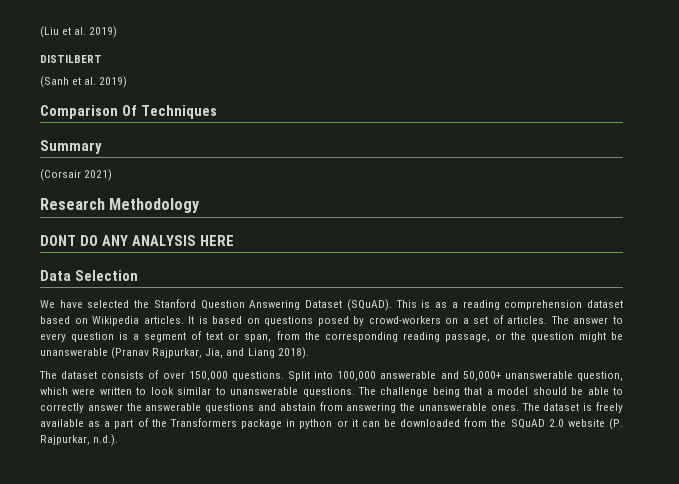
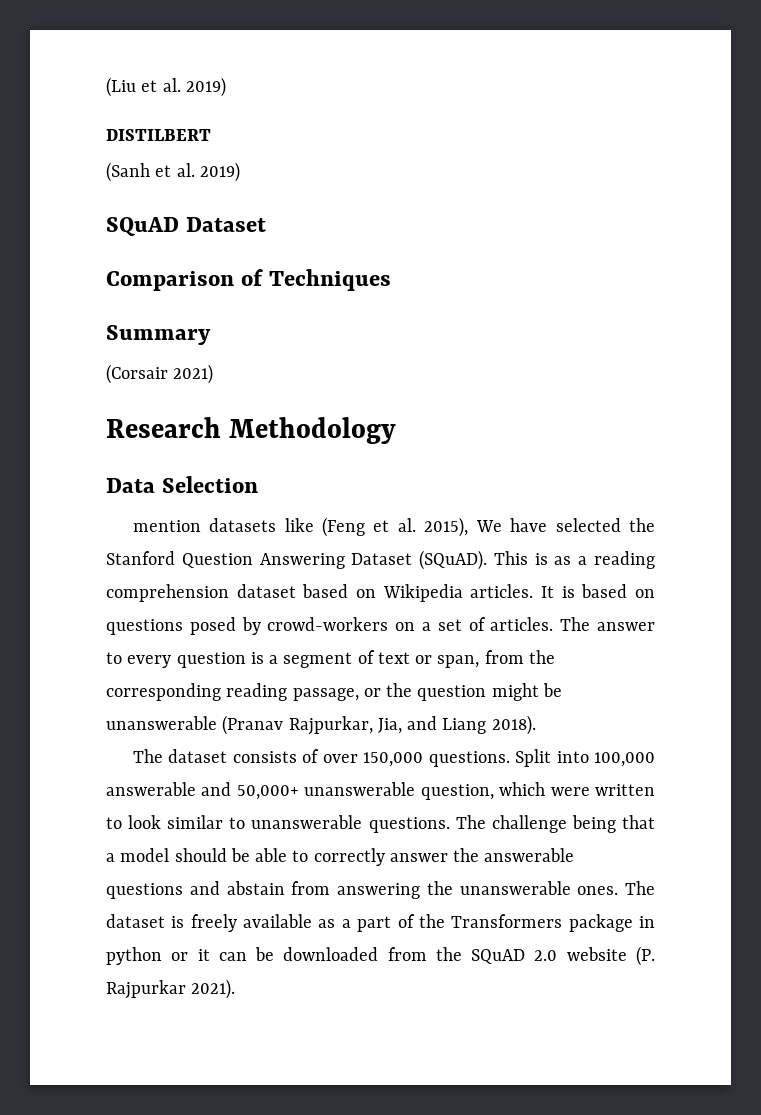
+ SQuAD Dataset
- Comparison Of Techniques
+ Comparison of Techniques
- DONT DO ANY ANALYSIS HERE
  Data Selection
- We have selected the Stanford Question Answering Dataset (SQuAD).
+ mention datasets like (Feng et al. 2015), We have selected the Stanford Question Answering Dataset (SQuAD).
- The dataset is freely available as a part of the Transformers package in python or it can be downloaded from the SQuAD 2.0 website (P. Rajpurkar, n.d.).
+ The dataset is freely available as a part of the Transformers package in python or it can be downloaded from the SQuAD 2.0 website (P. Rajpurkar 2021).

